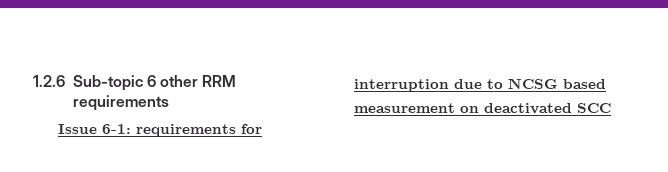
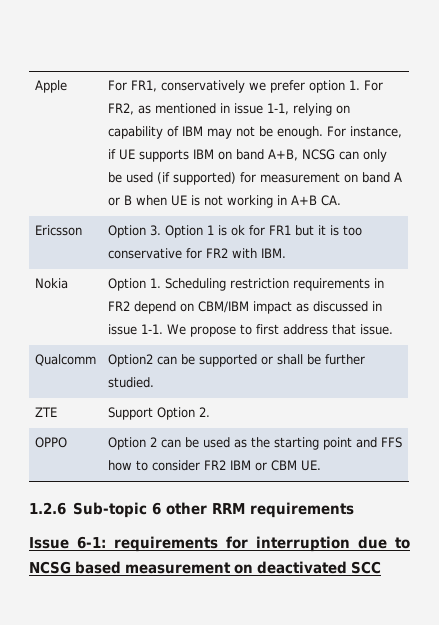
+ Apple | For FR1, conservatively we prefer option 1. For FR2, as mentioned in issue 1-1, relying on capability of IBM may not be enough. For instance, if UE supports IBM on band A+B, NCSG can only be used (if supported) for measurement on band A or B when UE is not working in A+B CA.
+ Ericsson | Option 3. Option 1 is ok for FR1 but it is too conservative for FR2 with IBM.
+ Nokia | Option 1. Scheduling restriction requirements in FR2 depend on CBM/IBM impact as discussed in issue 1-1. We propose to first address that issue.
+ Qualcomm | Option2 can be supported or shall be further studied.
+ ZTE | Support Option 2.
+ OPPO | Option 2 can be used as the starting point and FFS how to consider FR2 IBM or CBM UE.

